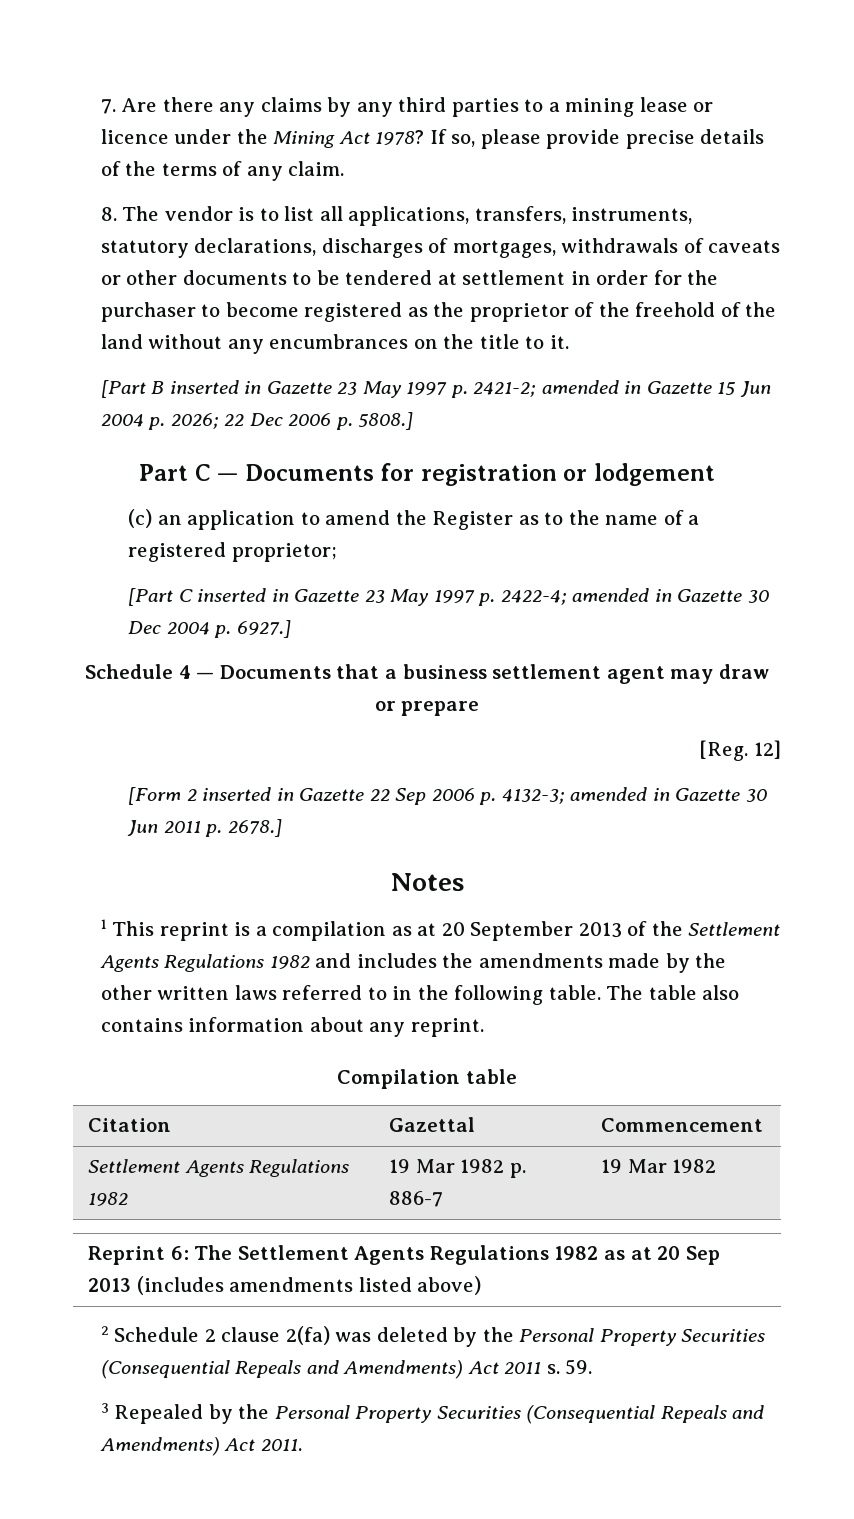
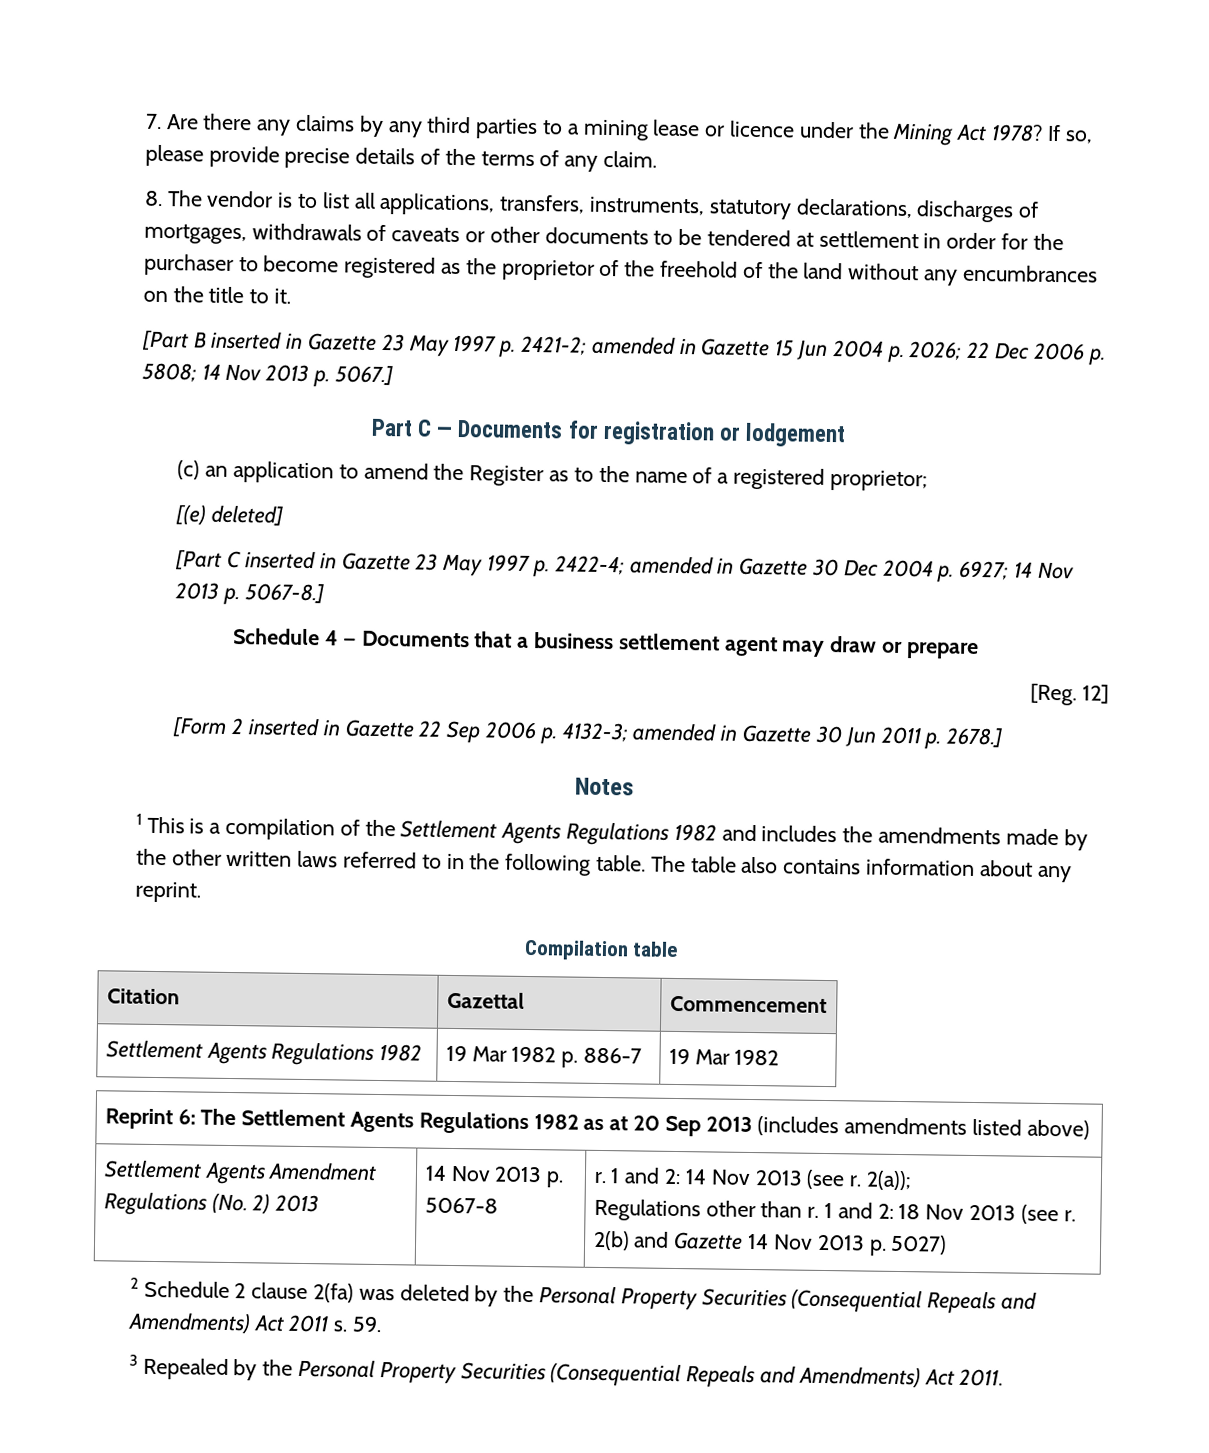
- [Part B inserted in Gazette 23 May 1997 p. 2421-2; amended in Gazette 15 Jun 2004 p. 2026; 22 Dec 2006 p. 5808.]
+ [Part B inserted in Gazette 23 May 1997 p. 2421-2; amended in Gazette 15 Jun 2004 p. 2026; 22 Dec 2006 p. 5808; 14 Nov 2013 p. 5067.]
+ [(e) deleted]
- [Part C inserted in Gazette 23 May 1997 p. 2422-4; amended in Gazette 30 Dec 2004 p. 6927.]
+ [Part C inserted in Gazette 23 May 1997 p. 2422-4; amended in Gazette 30 Dec 2004 p. 6927; 14 Nov 2013 p. 5067-8.]
- 1 This reprint is a compilation as at 20 September 2013 of the Settlement Agents Regulations 1982 and includes the amendments made by the other written laws referred to in the following table.
+ 1 This is a compilation of the Settlement Agents Regulations 1982 and includes the amendments made by the other written laws referred to in the following table.
+ Settlement Agents Amendment Regulations (No. 2) 2013 | 14 Nov 2013 p. 5067-8 | r. 1 and 2: 14 Nov 2013 (see r. 2(a));
+ Regulations other than r. 1 and 2: 18 Nov 2013 (see r. 2(b) and Gazette 14 Nov 2013 p. 5027)

